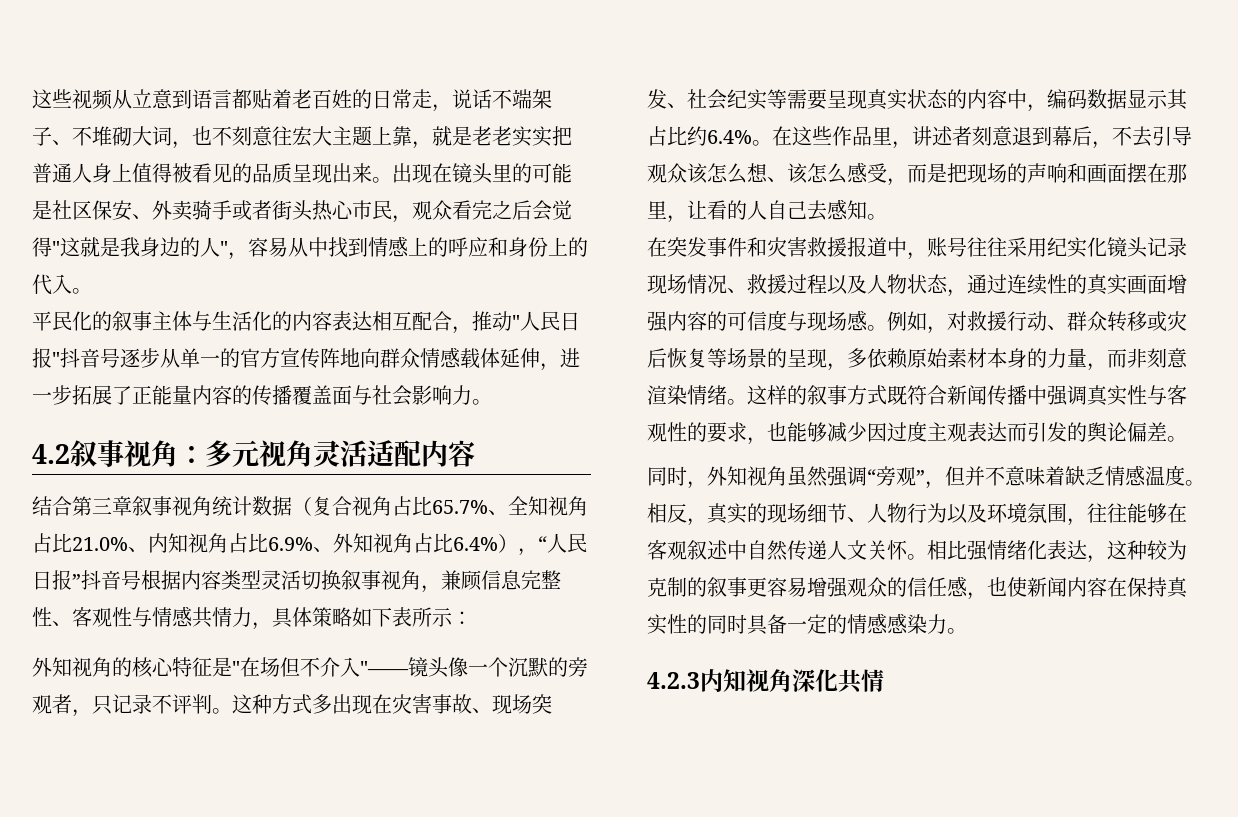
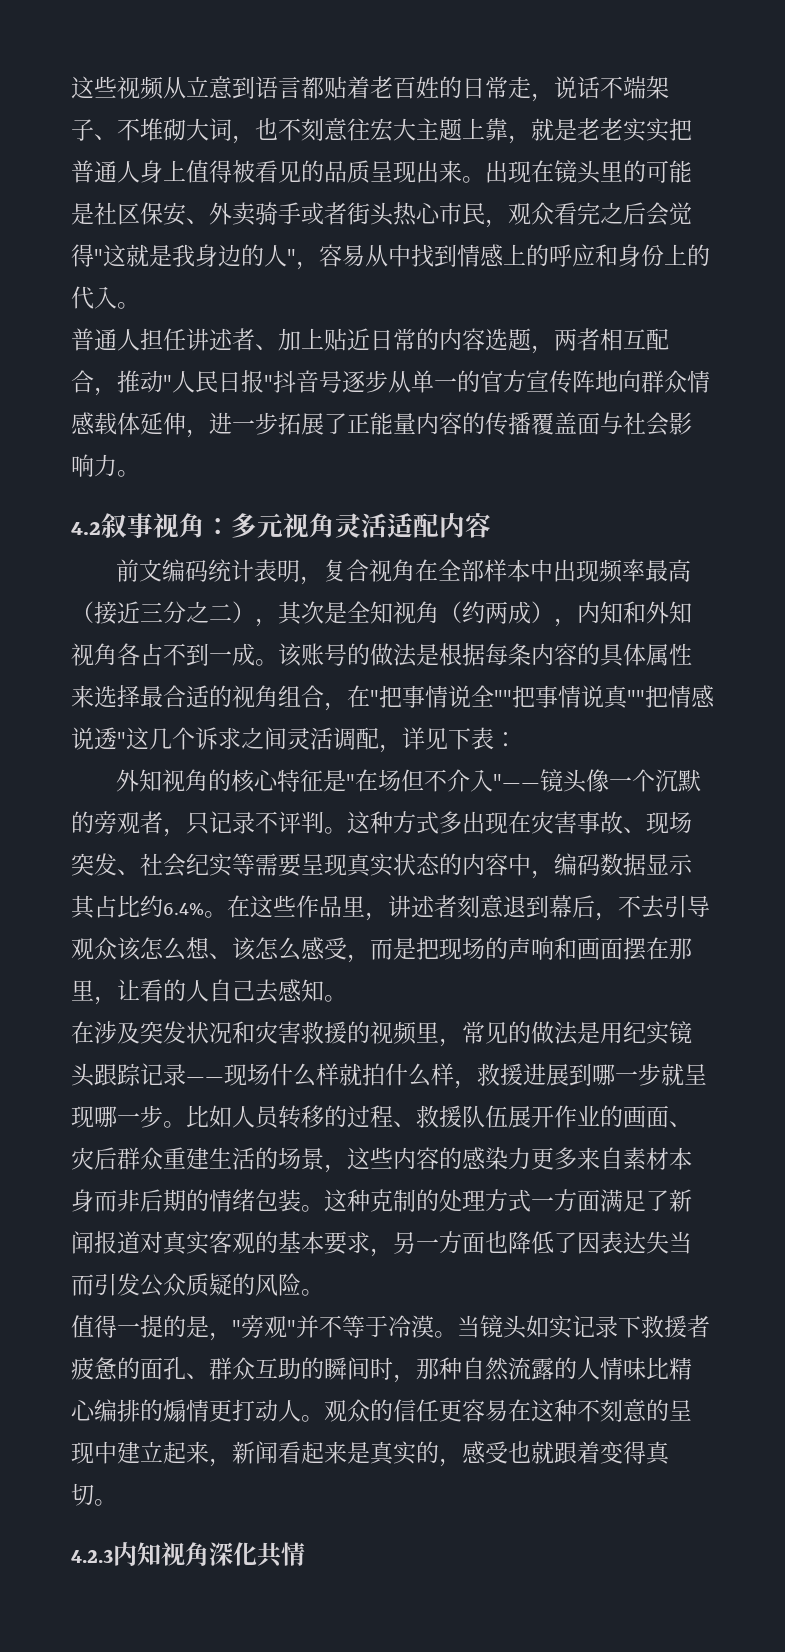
- 平民化的叙事主体与生活化的内容表达相互配合，推动"人民日报"抖音号逐步从单一的官方宣传阵地向群众情感载体延伸，进一步拓展了正能量内容的传播覆盖面与社会影响力。
+ 普通人担任讲述者、加上贴近日常的内容选题，两者相互配合，推动"人民日报"抖音号逐步从单一的官方宣传阵地向群众情感载体延伸，进一步拓展了正能量内容的传播覆盖面与社会影响力。
- 结合第三章叙事视角统计数据（复合视角占比65.7%、全知视角占比21.0%、内知视角占比6.9%、外知视角占比6.4%），“人民日报”抖音号根据内容类型灵活切换叙事视角，兼顾信息完整性、客观性与情感共情力，具体策略如下表所示：
+ 前文编码统计表明，复合视角在全部样本中出现频率最高（接近三分之二），其次是全知视角（约两成），内知和外知视角各占不到一成。该账号的做法是根据每条内容的具体属性来选择最合适的视角组合，在"把事情说全""把事情说真""把情感说透"这几个诉求之间灵活调配，详见下表：
- 在突发事件和灾害救援报道中，账号往往采用纪实化镜头记录现场情况、救援过程以及人物状态，通过连续性的真实画面增强内容的可信度与现场感。例如，对救援行动、群众转移或灾后恢复等场景的呈现，多依赖原始素材本身的力量，而非刻意渲染情绪。这样的叙事方式既符合新闻传播中强调真实性与客观性的要求，也能够减少因过度主观表达而引发的舆论偏差。
- 同时，外知视角虽然强调“旁观”，但并不意味着缺乏情感温度。相反，真实的现场细节、人物行为以及环境氛围，往往能够在客观叙述中自然传递人文关怀。相比强情绪化表达，这种较为克制的叙事更容易增强观众的信任感，也使新闻内容在保持真实性的同时具备一定的情感感染力。
+ 在涉及突发状况和灾害救援的视频里，常见的做法是用纪实镜头跟踪记录——现场什么样就拍什么样，救援进展到哪一步就呈现哪一步。比如人员转移的过程、救援队伍展开作业的画面、灾后群众重建生活的场景，这些内容的感染力更多来自素材本身而非后期的情绪包装。这种克制的处理方式一方面满足了新闻报道对真实客观的基本要求，另一方面也降低了因表达失当而引发公众质疑的风险。
+ 值得一提的是，"旁观"并不等于冷漠。当镜头如实记录下救援者疲惫的面孔、群众互助的瞬间时，那种自然流露的人情味比精心编排的煽情更打动人。观众的信任更容易在这种不刻意的呈现中建立起来，新闻看起来是真实的，感受也就跟着变得真切。

